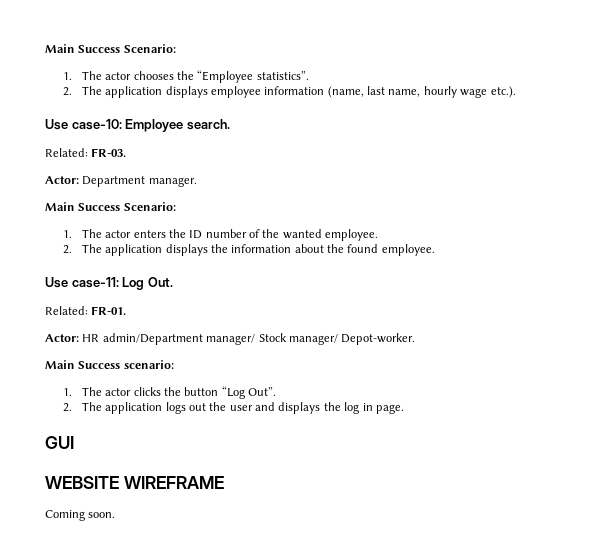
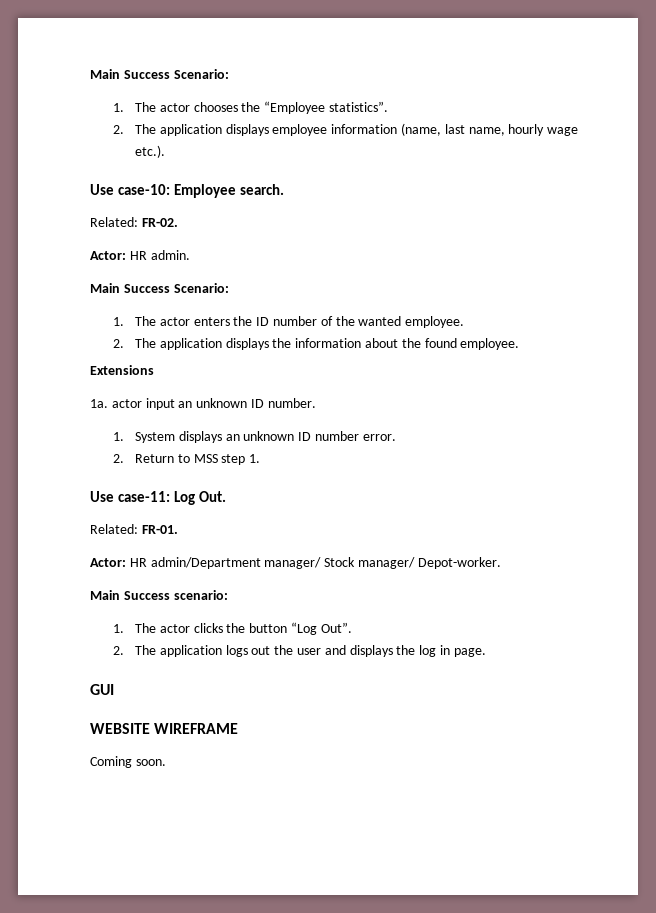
- Related: FR-03.
- Actor: Department manager.
+ Related: FR-02.
+ Actor: HR admin.
+ Extensions
+ 1a. actor input an unknown ID number.
+ 1. System displays an unknown ID number error.
+ 2. Return to MSS step 1.

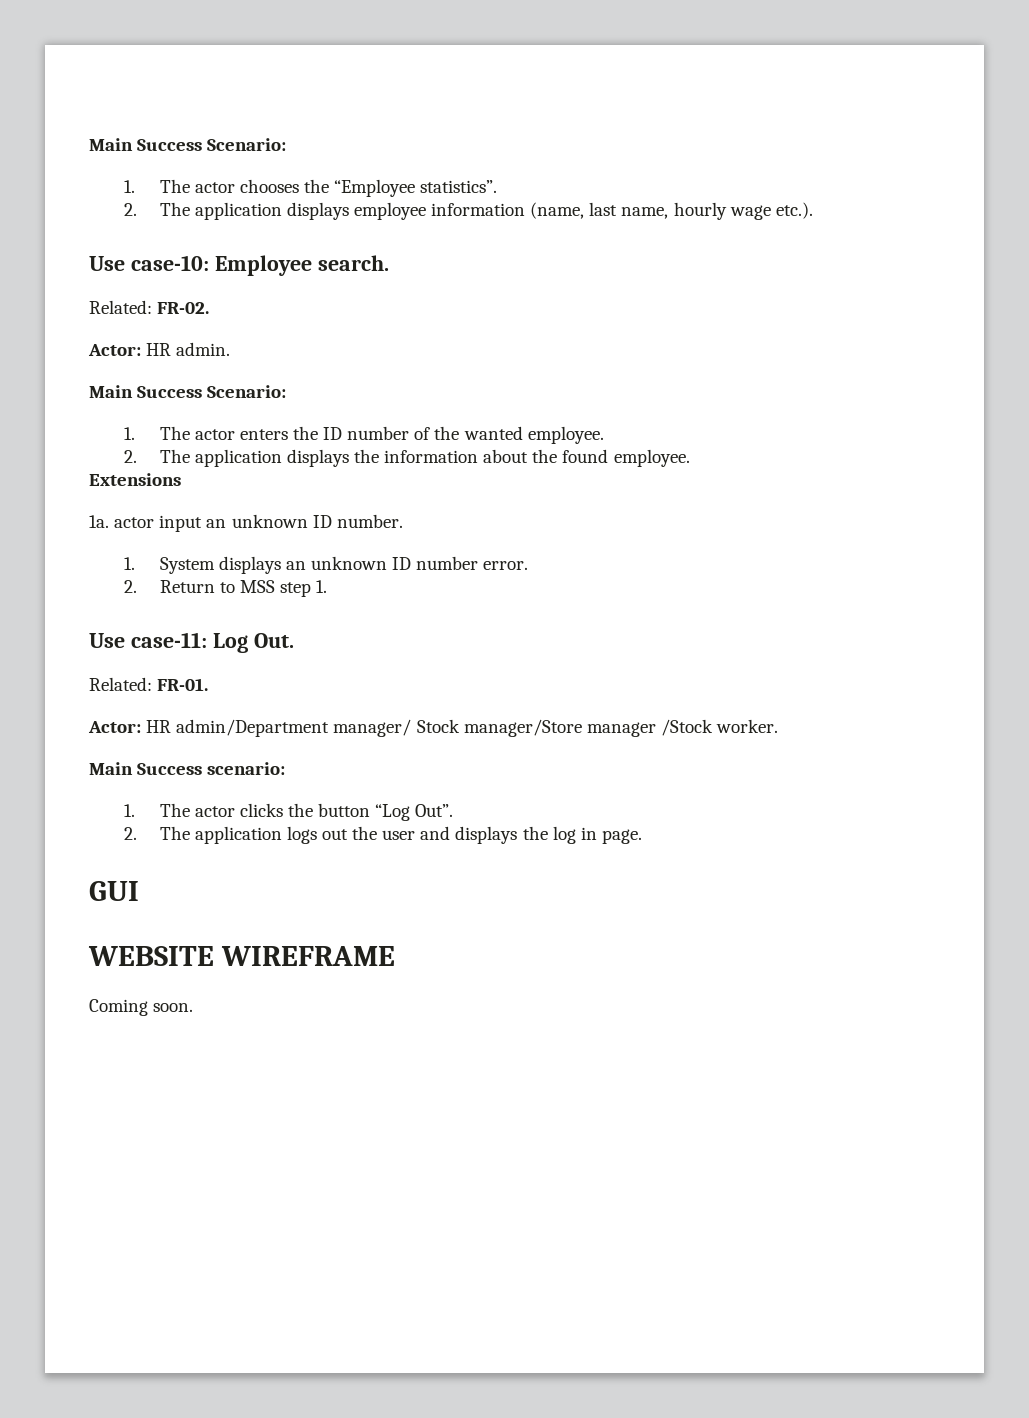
- Actor: HR admin/Department manager/ Stock manager/ Depot-worker.
+ Actor: HR admin/Department manager/ Stock manager/Store manager /Stock worker.

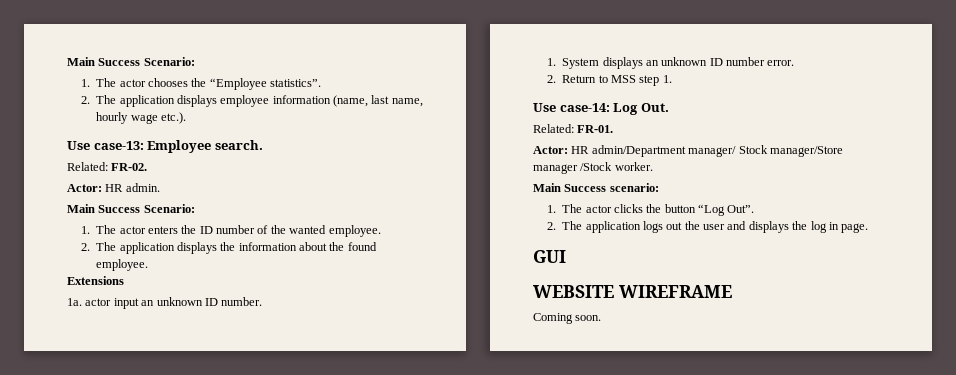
- Use case-10: Employee search.
+ Use case-13: Employee search.
- Use case-11: Log Out.
+ Use case-14: Log Out.

